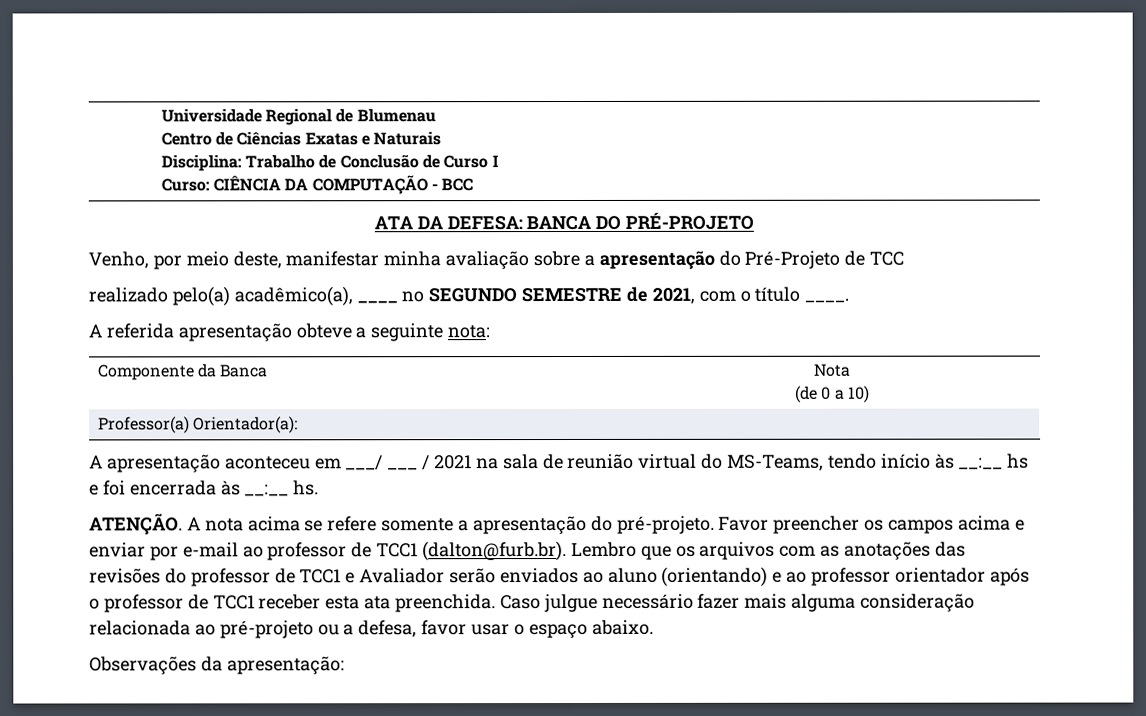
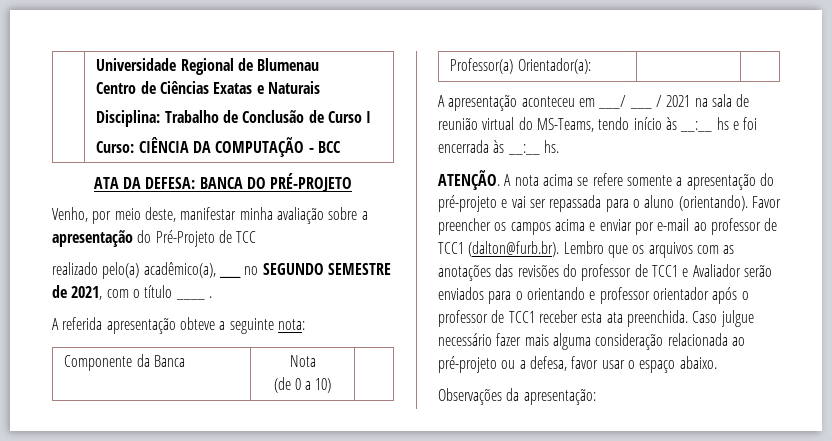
- realizado pelo(a) acadêmico(a), ____ no SEGUNDO SEMESTRE de 2021, com o título ____.
+ realizado pelo(a) acadêmico(a), ____ no SEGUNDO SEMESTRE de 2021, com o título ____ .
- A nota acima se refere somente a apresentação do pré-projeto.
+ A nota acima se refere somente a apresentação do pré-projeto e vai ser repassada para o aluno (orientando).
- Favor preencher os campos acima e enviar por e-mail ao professor de TCC1 (dalton@furb.br). Lembro que os arquivos com as anotações das revisões do professor de TCC1 e Avaliador serão enviados ao aluno (orientando) e ao professor orientador após o professor de TCC1 receber esta ata preenchida.
+ Favor preencher os campos acima e enviar por e-mail ao professor de TCC1 (dalton@furb.br). Lembro que os arquivos com as anotações das revisões do professor de TCC1 e Avaliador serão enviados para o orientando e professor orientador após o professor de TCC1 receber esta ata preenchida.

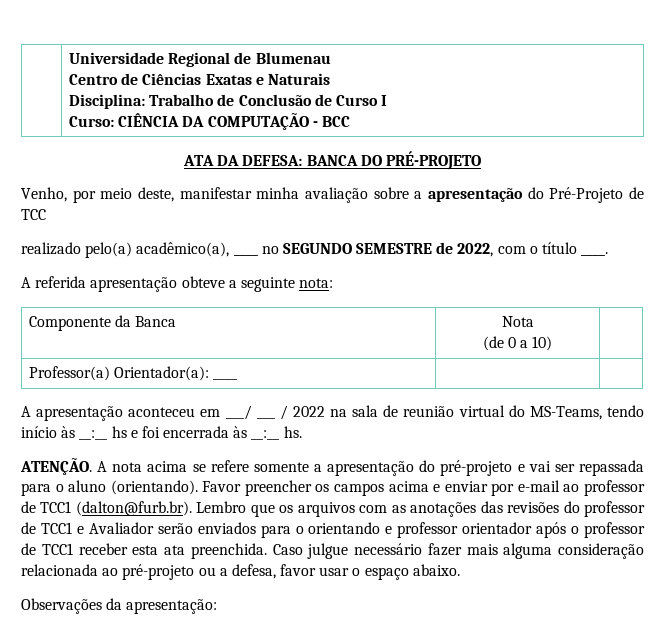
- realizado pelo(a) acadêmico(a), ____ no SEGUNDO SEMESTRE de 2021, com o título ____ .
+ realizado pelo(a) acadêmico(a), ____ no SEGUNDO SEMESTRE de 2022, com o título ____.
- Professor(a) Orientador(a): | |
+ Professor(a) Orientador(a): ____ | |
- A apresentação aconteceu em ___/ ___ / 2021 na sala de reunião virtual do MS-Teams, tendo início às __:__ hs e foi encerrada às __:__ hs.
+ A apresentação aconteceu em ___/ ___ / 2022 na sala de reunião virtual do MS-Teams, tendo início às __:__ hs e foi encerrada às __:__ hs.

